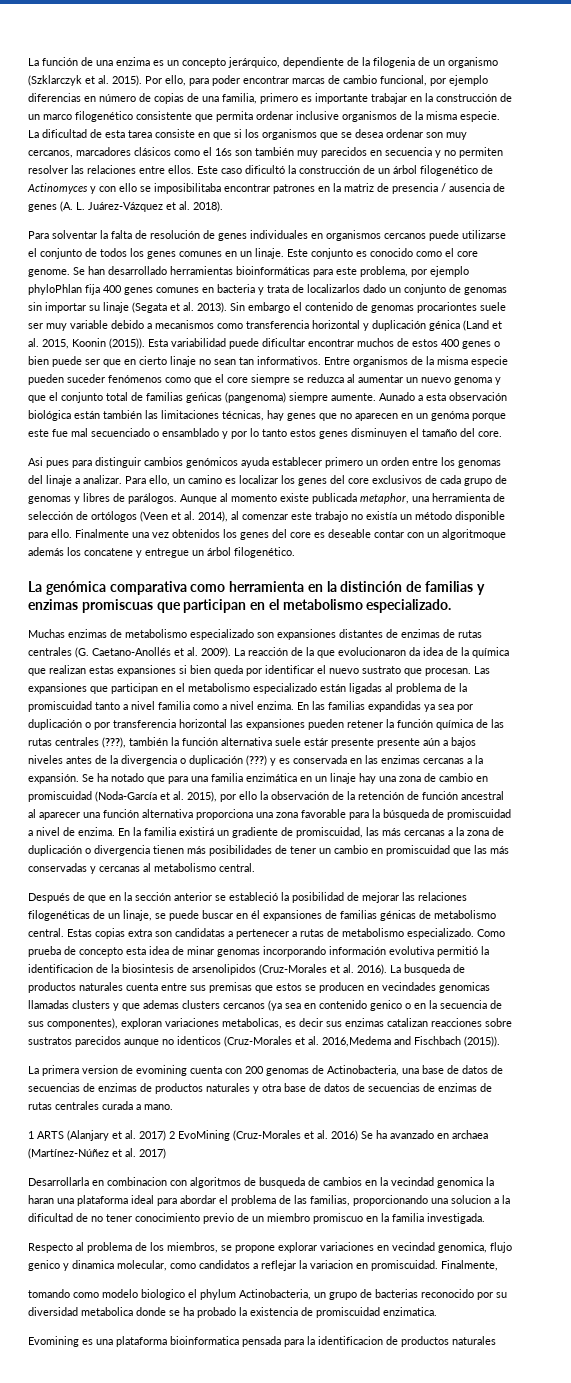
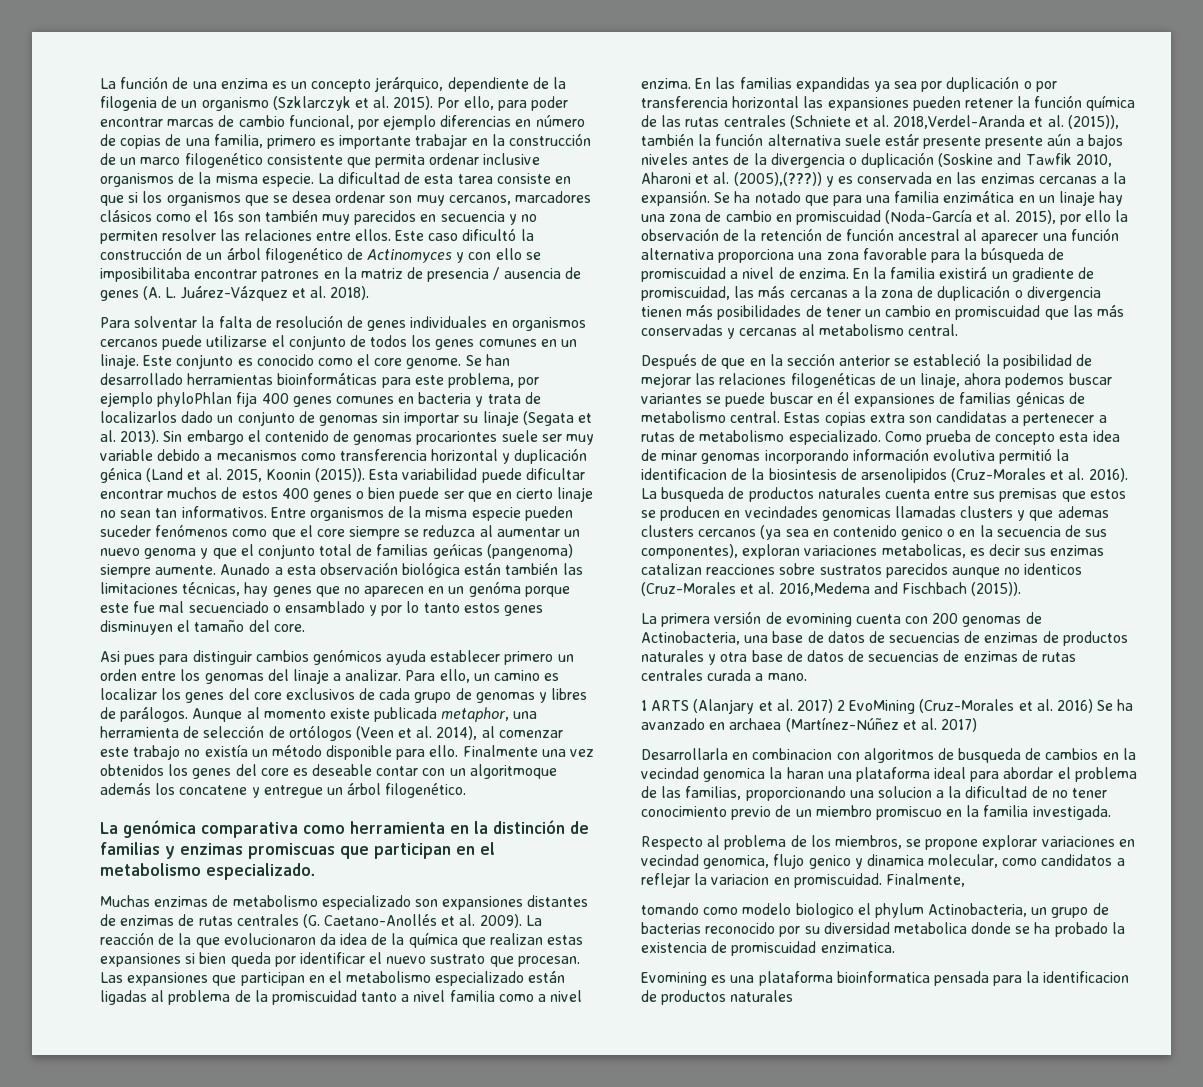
- En las familias expandidas ya sea por duplicación o por transferencia horizontal las expansiones pueden retener la función química de las rutas centrales (???), también la función alternativa suele estár presente presente aún a bajos niveles antes de la divergencia o duplicación (???) y es conservada en las enzimas cercanas a la expansión.
+ En las familias expandidas ya sea por duplicación o por transferencia horizontal las expansiones pueden retener la función química de las rutas centrales (Schniete et al. 2018,Verdel-Aranda et al. (2015)), también la función alternativa suele estár presente presente aún a bajos niveles antes de la divergencia o duplicación (Soskine and Tawfik 2010, Aharoni et al. (2005),(???)) y es conservada en las enzimas cercanas a la expansión.
- Después de que en la sección anterior se estableció la posibilidad de mejorar las relaciones filogenéticas de un linaje, se puede buscar en él expansiones de familias génicas de metabolismo central.
+ Después de que en la sección anterior se estableció la posibilidad de mejorar las relaciones filogenéticas de un linaje, ahora podemos buscar variantes se puede buscar en él expansiones de familias génicas de metabolismo central.
- La primera version de evomining cuenta con 200 genomas de Actinobacteria, una base de datos de secuencias de enzimas de productos naturales y otra base de datos de secuencias de enzimas de rutas centrales curada a mano.
+ La primera versión de evomining cuenta con 200 genomas de Actinobacteria, una base de datos de secuencias de enzimas de productos naturales y otra base de datos de secuencias de enzimas de rutas centrales curada a mano.

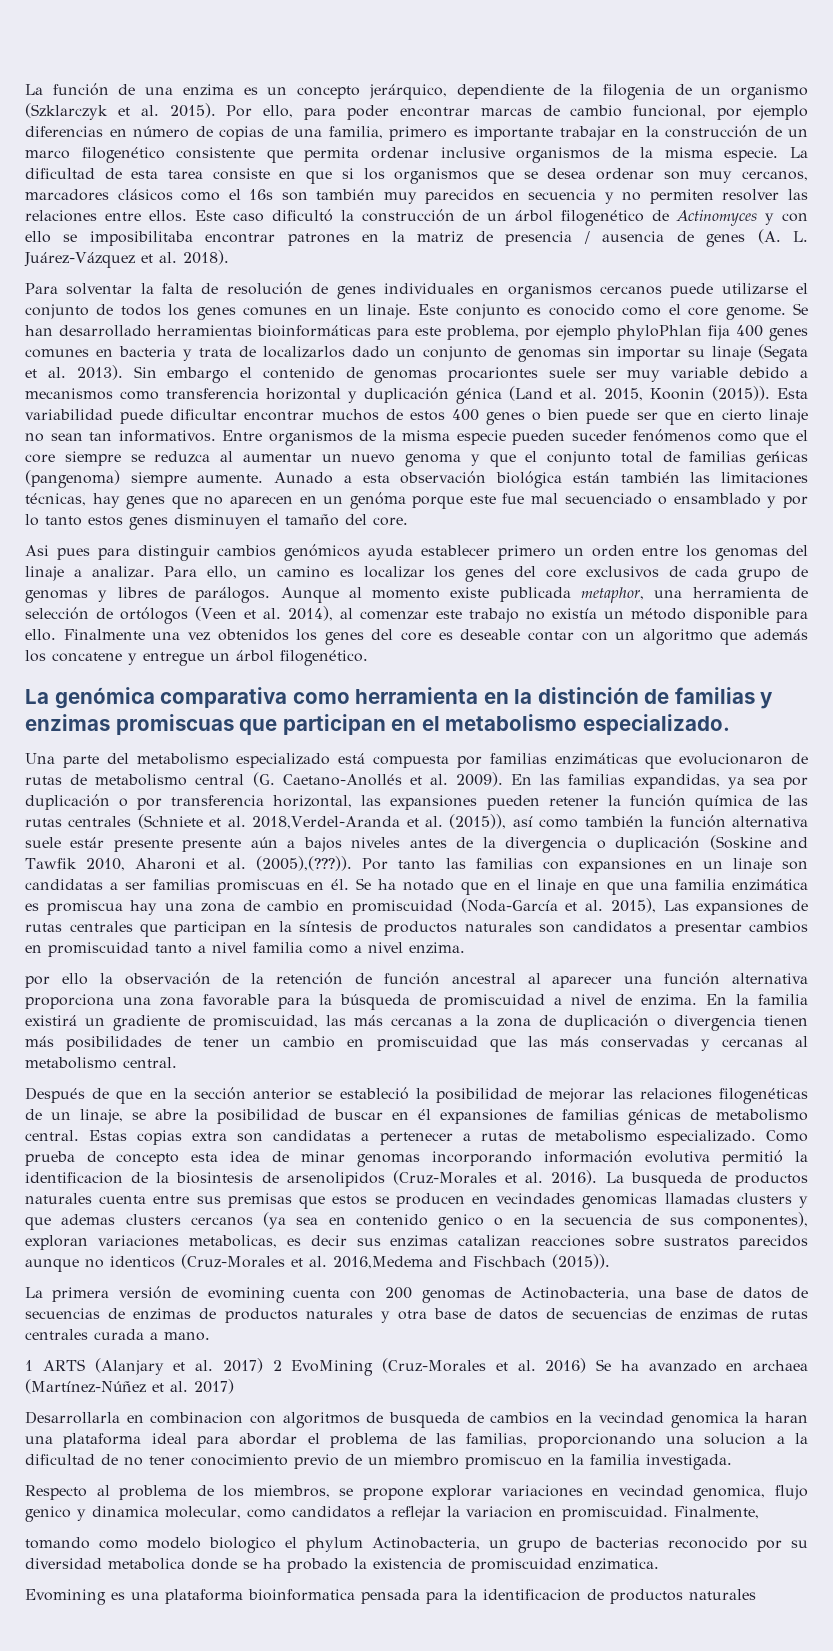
- Finalmente una vez obtenidos los genes del core es deseable contar con un algoritmoque además los concatene y entregue un árbol filogenético.
+ Finalmente una vez obtenidos los genes del core es deseable contar con un algoritmo que además los concatene y entregue un árbol filogenético.
- Muchas enzimas de metabolismo especializado son expansiones distantes de enzimas de rutas centrales (G. Caetano-Anollés et al. 2009).
+ Una parte del metabolismo especializado está compuesta por familias enzimáticas que evolucionaron de rutas de metabolismo central (G. Caetano-Anollés et al. 2009).
- La reacción de la que evolucionaron da idea de la química que realizan estas expansiones si bien queda por identificar el nuevo sustrato que procesan. Las expansiones que participan en el metabolismo especializado están ligadas al problema de la promiscuidad tanto a nivel familia como a nivel enzima.
- En las familias expandidas ya sea por duplicación o por transferencia horizontal las expansiones pueden retener la función química de las rutas centrales (Schniete et al. 2018,Verdel-Aranda et al. (2015)), también la función alternativa suele estár presente presente aún a bajos niveles antes de la divergencia o duplicación (Soskine and Tawfik 2010, Aharoni et al. (2005),(???)) y es conservada en las enzimas cercanas a la expansión. Se ha notado que para una familia enzimática en un linaje hay una zona de cambio en promiscuidad (Noda-García et al. 2015), por ello la observación de la retención de función ancestral al aparecer una función alternativa proporciona una zona favorable para la búsqueda de promiscuidad a nivel de enzima.
+ En las familias expandidas, ya sea por duplicación o por transferencia horizontal, las expansiones pueden retener la función química de las rutas centrales (Schniete et al. 2018,Verdel-Aranda et al. (2015)), así como también la función alternativa suele estár presente presente aún a bajos niveles antes de la divergencia o duplicación (Soskine and Tawfik 2010, Aharoni et al. (2005),(???)). Por tanto las familias con expansiones en un linaje son candidatas a ser familias promiscuas en él. Se ha notado que en el linaje en que una familia enzimática es promiscua hay una zona de cambio en promiscuidad (Noda-García et al. 2015), Las expansiones de rutas centrales que participan en la síntesis de productos naturales son candidatos a presentar cambios en promiscuidad tanto a nivel familia como a nivel enzima.
+ por ello la observación de la retención de función ancestral al aparecer una función alternativa proporciona una zona favorable para la búsqueda de promiscuidad a nivel de enzima.
- Después de que en la sección anterior se estableció la posibilidad de mejorar las relaciones filogenéticas de un linaje, ahora podemos buscar variantes se puede buscar en él expansiones de familias génicas de metabolismo central.
+ Después de que en la sección anterior se estableció la posibilidad de mejorar las relaciones filogenéticas de un linaje, se abre la posibilidad de buscar en él expansiones de familias génicas de metabolismo central.

